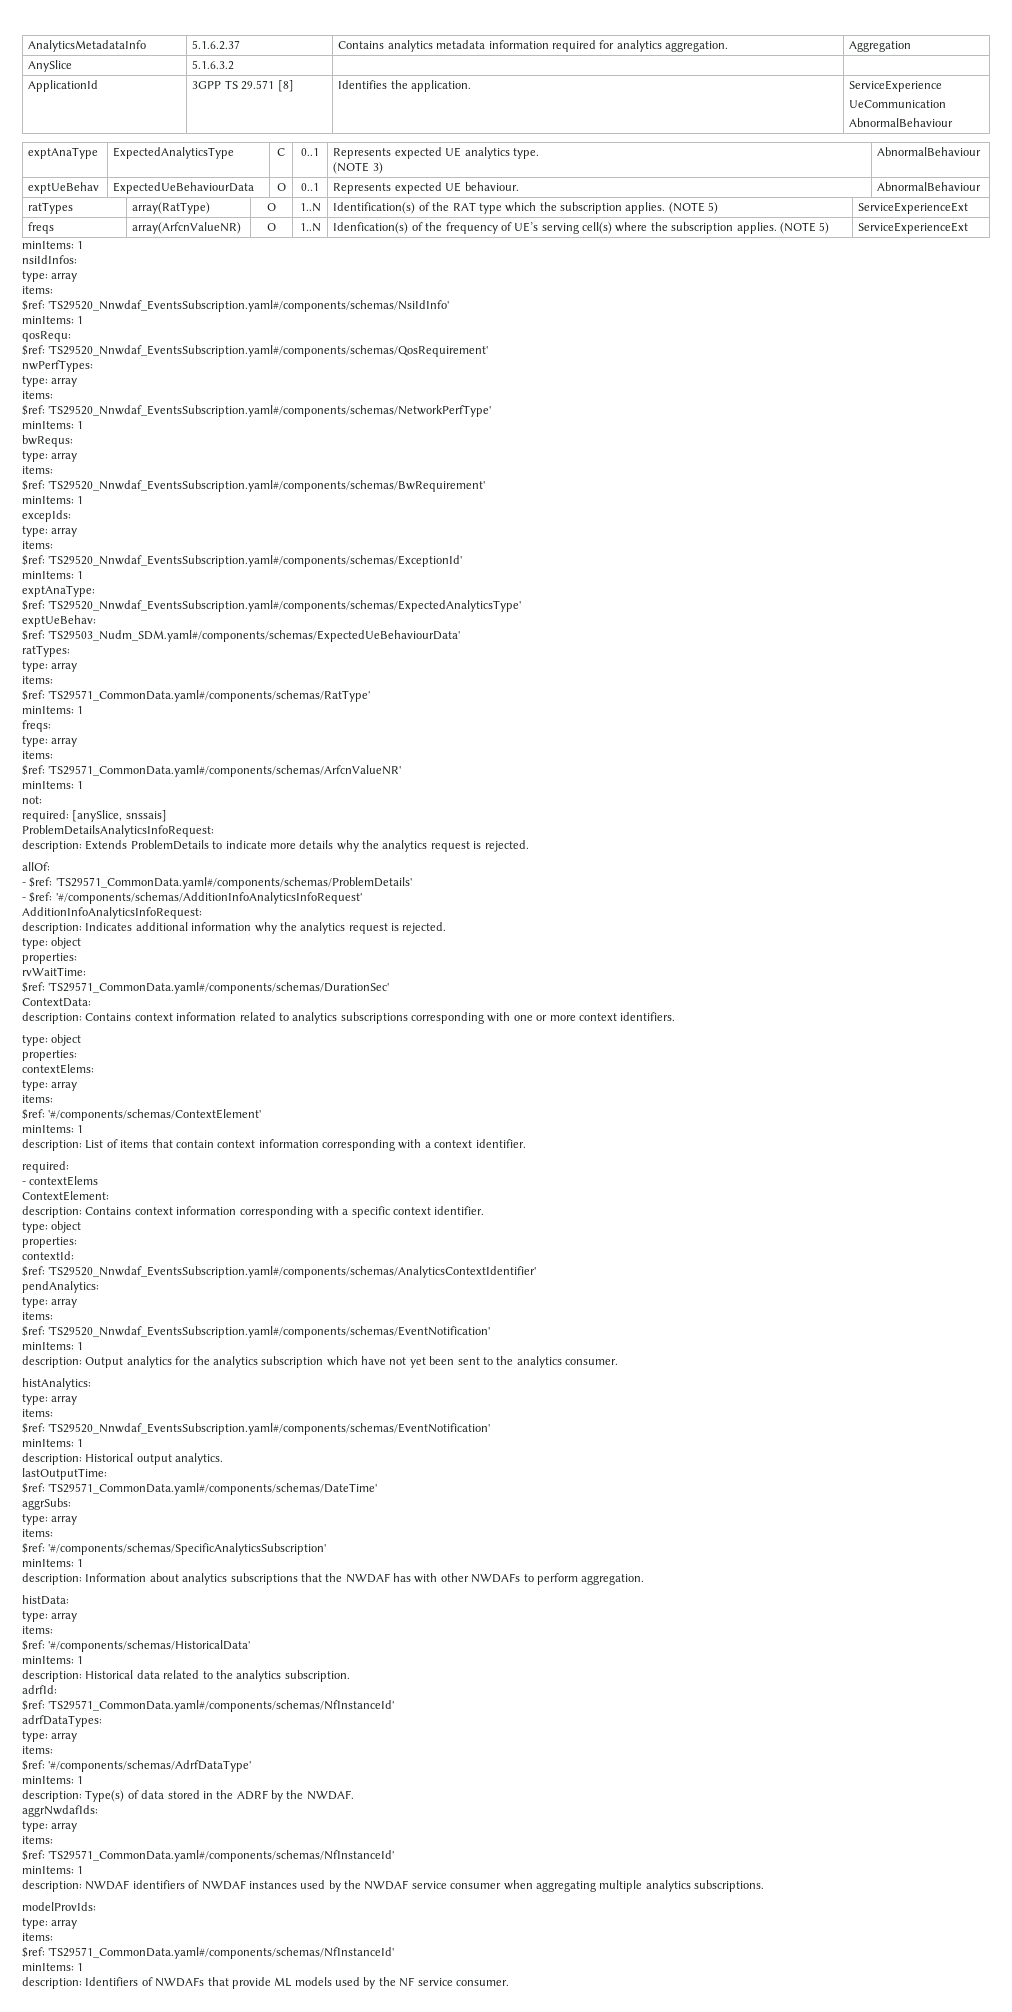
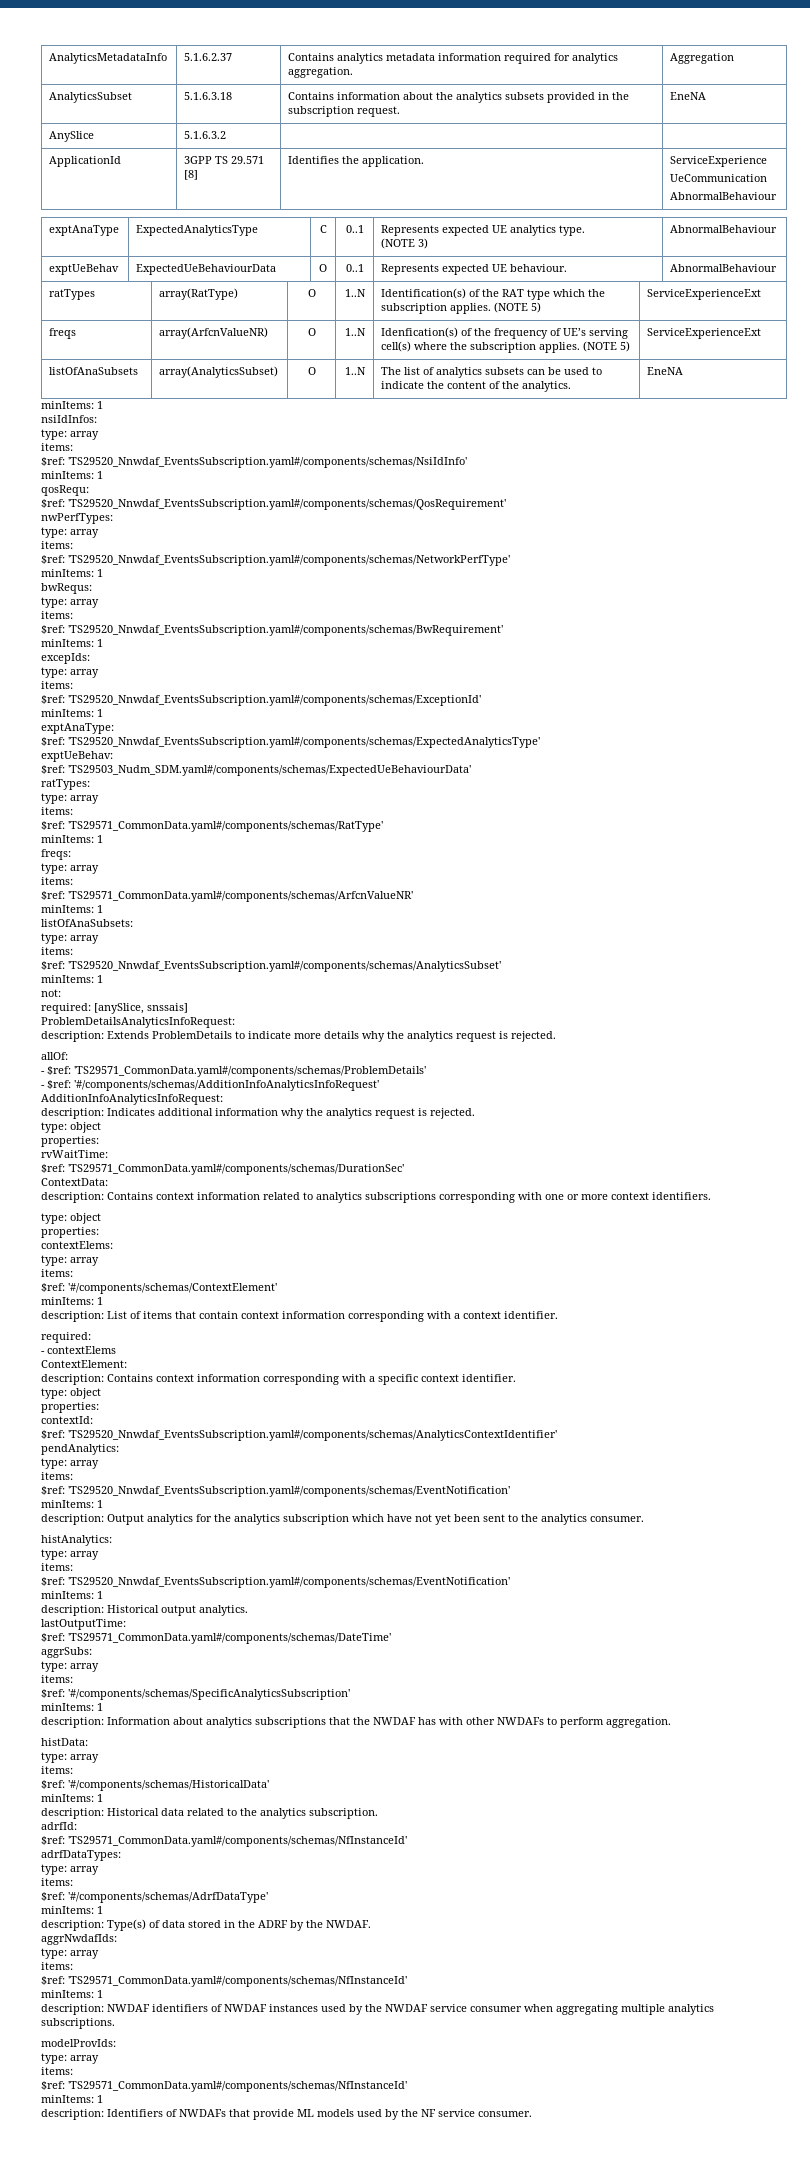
+ AnalyticsSubset | 5.1.6.3.18 | Contains information about the analytics subsets provided in the subscription request. | EneNA
+ listOfAnaSubsets | array(AnalyticsSubset) | O | 1..N | The list of analytics subsets can be used to indicate the content of the analytics. | EneNA
+ listOfAnaSubsets:
+ type: array
+ items:
+ $ref: 'TS29520_Nnwdaf_EventsSubscription.yaml#/components/schemas/AnalyticsSubset'
+ minItems: 1

